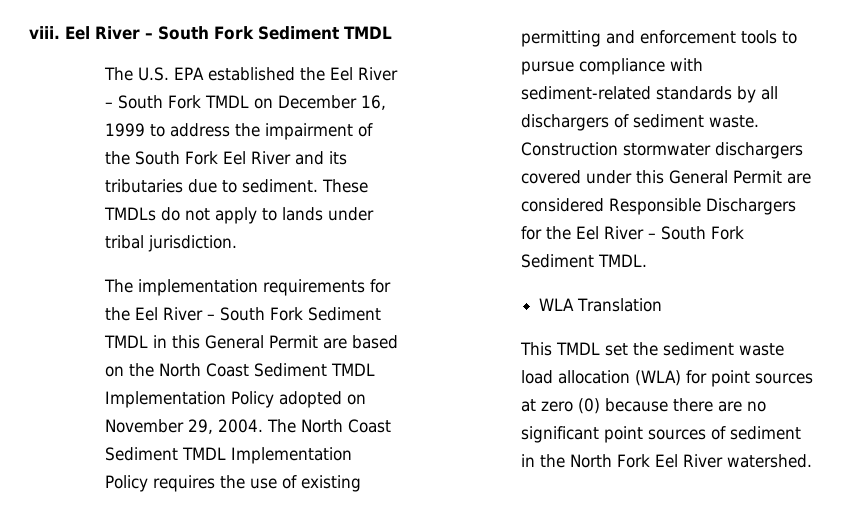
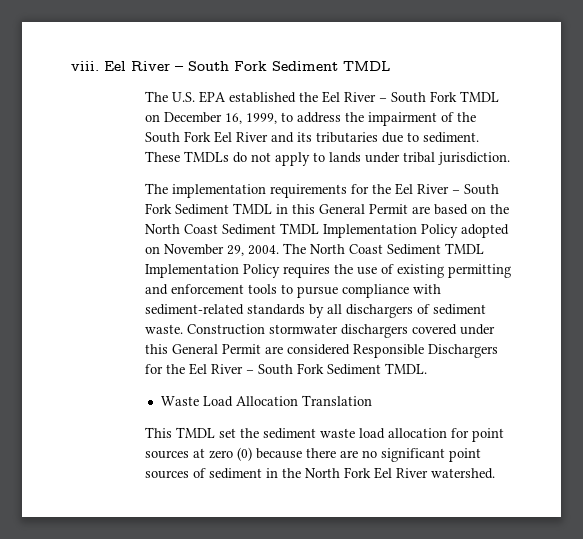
- The U.S. EPA established the Eel River – South Fork TMDL on December 16, 1999 to address the impairment of the South Fork Eel River and its tributaries due to sediment.
+ The U.S. EPA established the Eel River – South Fork TMDL on December 16, 1999, to address the impairment of the South Fork Eel River and its tributaries due to sediment.
- WLA Translation
+ Waste Load Allocation Translation
- This TMDL set the sediment waste load allocation (WLA) for point sources at zero (0) because there are no significant point sources of sediment in the North Fork Eel River watershed.
+ This TMDL set the sediment waste load allocation for point sources at zero (0) because there are no significant point sources of sediment in the North Fork Eel River watershed.

